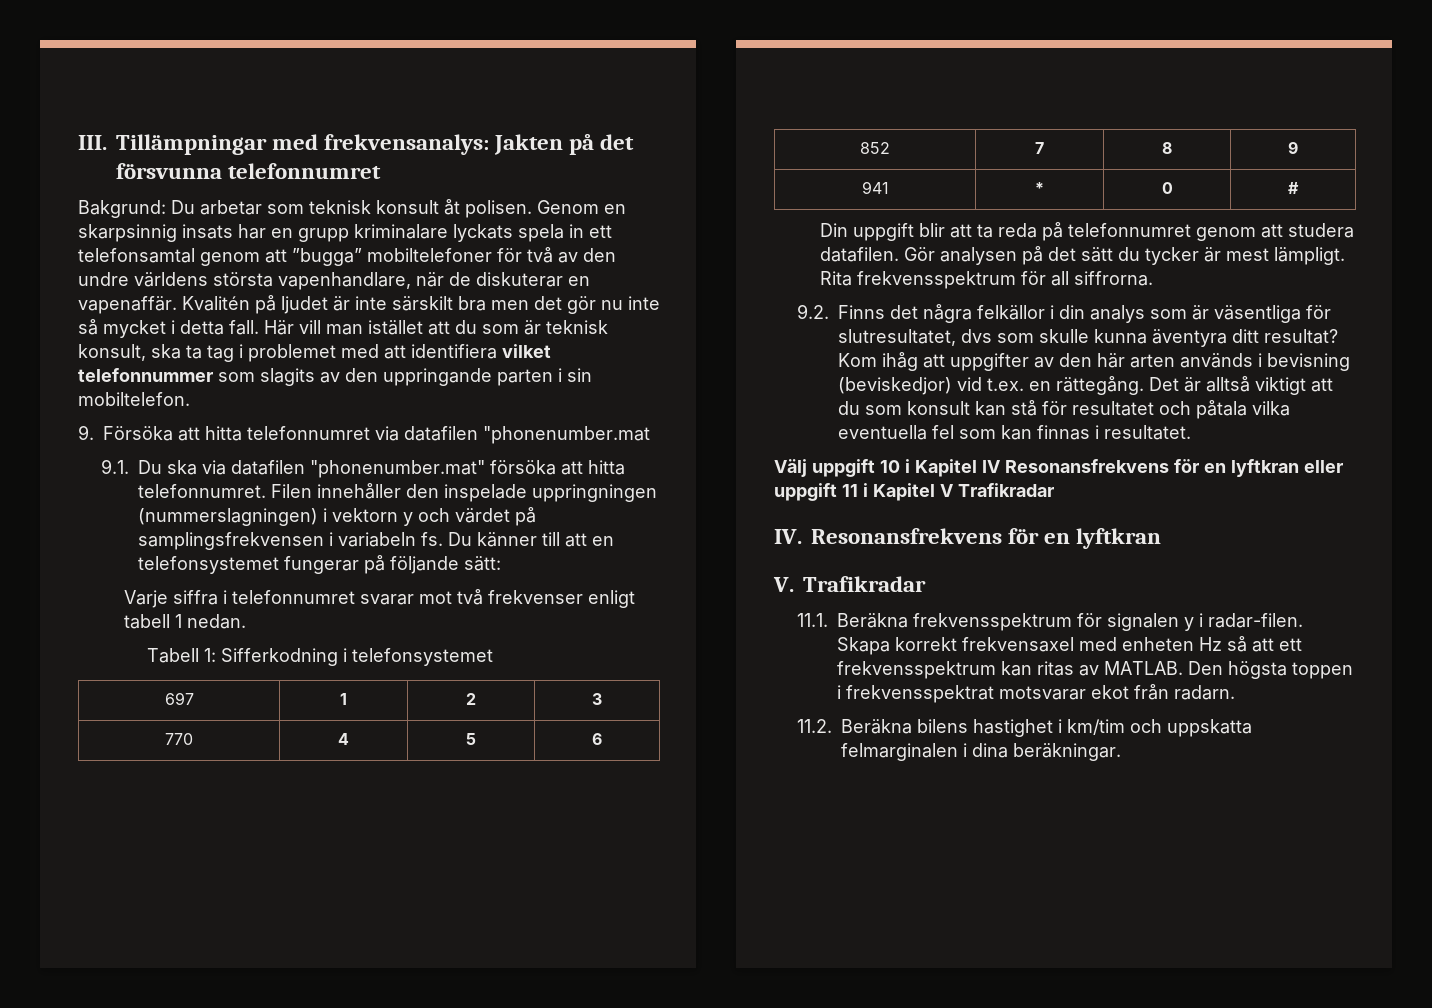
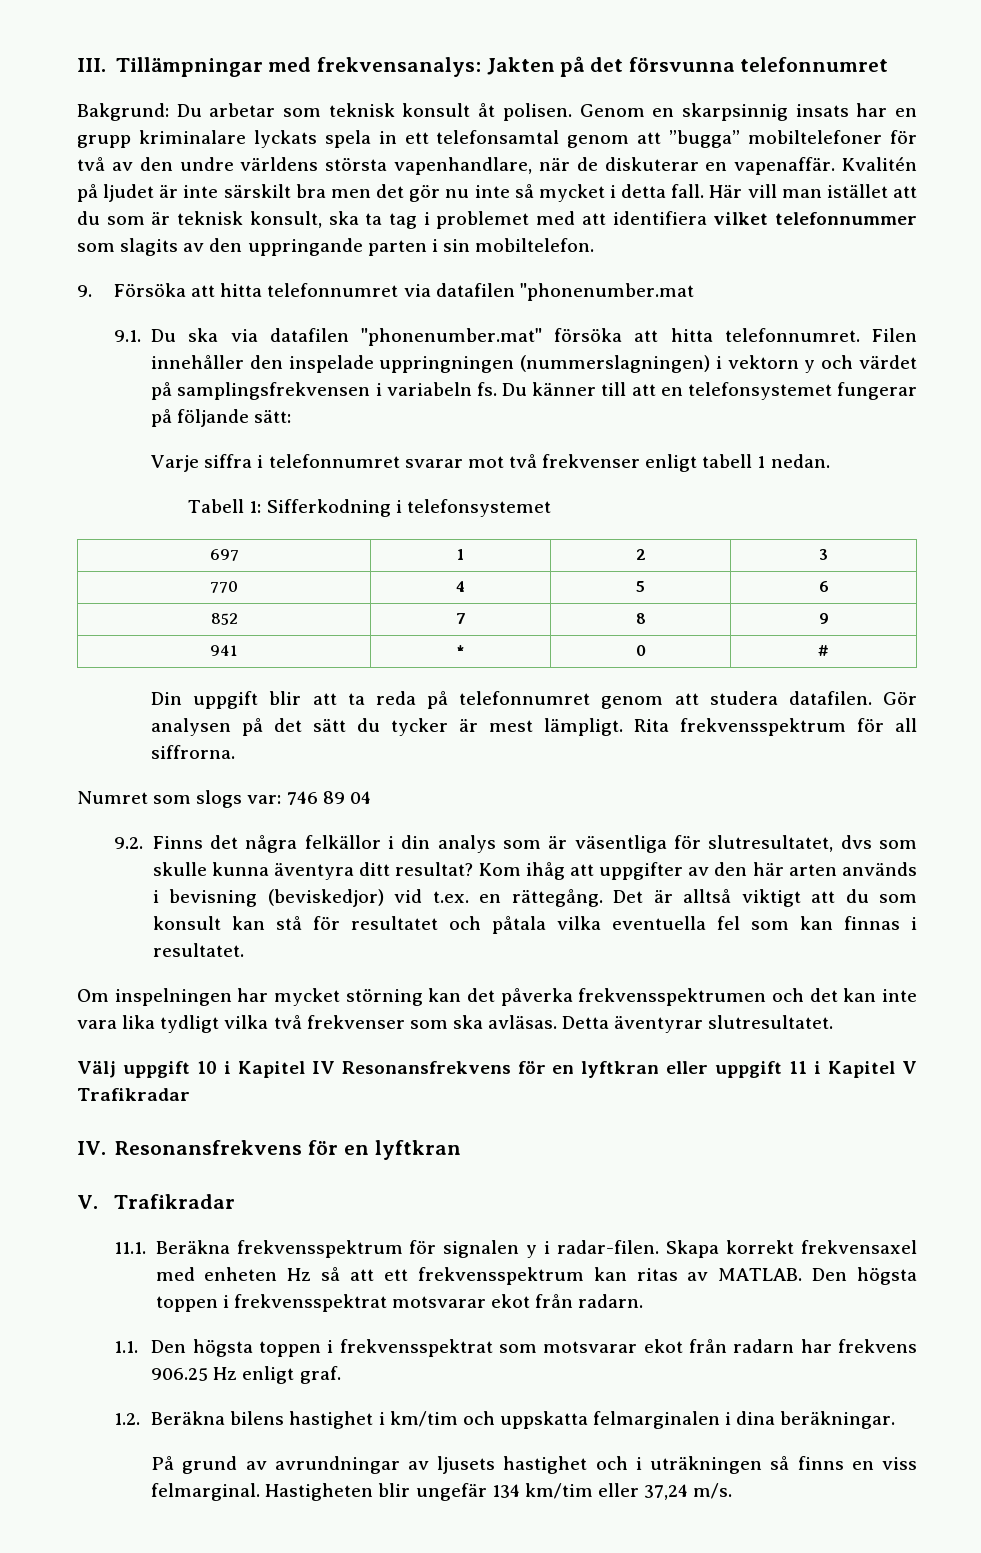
+ Numret som slogs var: 746 89 04
+ Om inspelningen har mycket störning kan det påverka frekvensspektrumen och det kan inte vara lika tydligt vilka två frekvenser som ska avläsas. Detta äventyrar slutresultatet.
- 11.2. Beräkna bilens hastighet i km/tim och uppskatta felmarginalen i dina beräkningar.
+ 1.1. Den högsta toppen i frekvensspektrat som motsvarar ekot från radarn har frekvens 906.25 Hz enligt graf.
+ 1.2. Beräkna bilens hastighet i km/tim och uppskatta felmarginalen i dina beräkningar.
+ På grund av avrundningar av ljusets hastighet och i uträkningen så finns en viss felmarginal. Hastigheten blir ungefär 134 km/tim eller 37,24 m/s.

